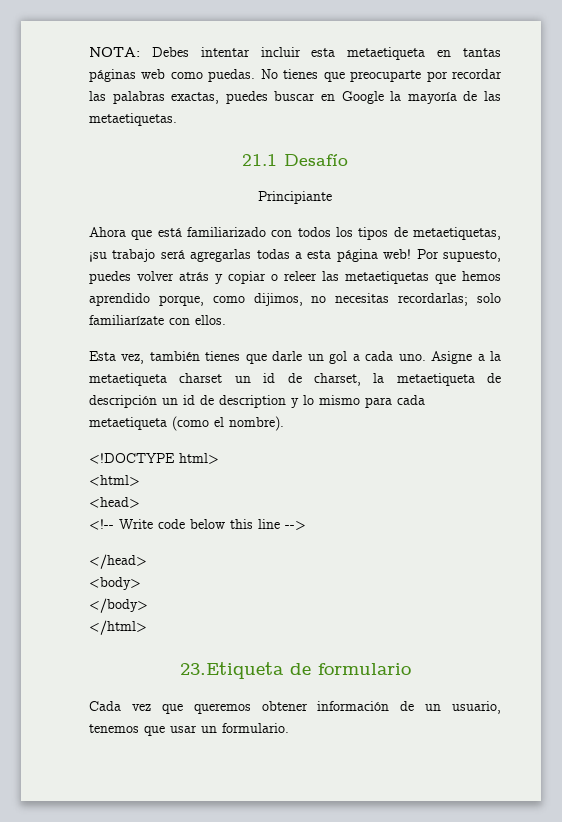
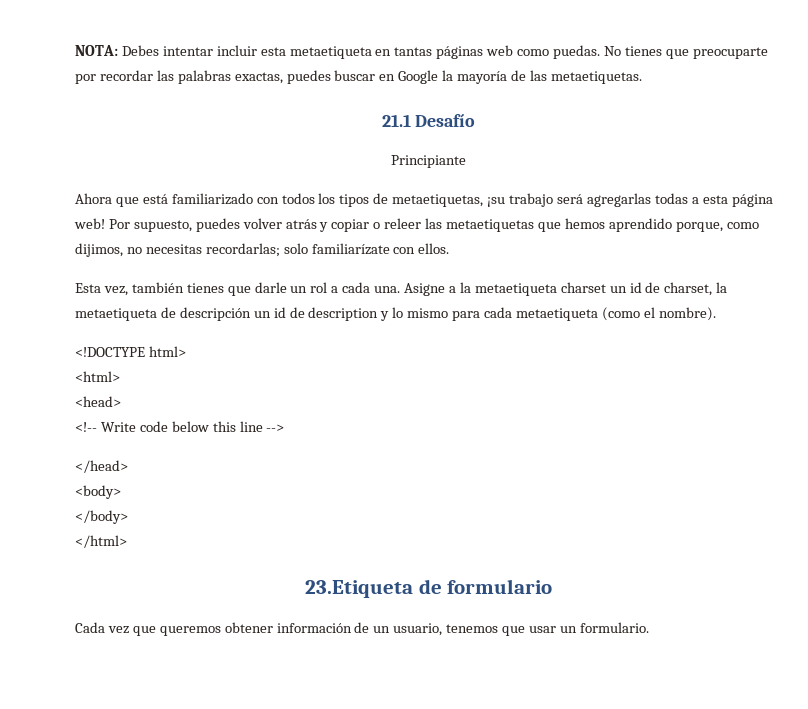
- Esta vez, también tienes que darle un gol a cada uno.
+ Esta vez, también tienes que darle un rol a cada una.

